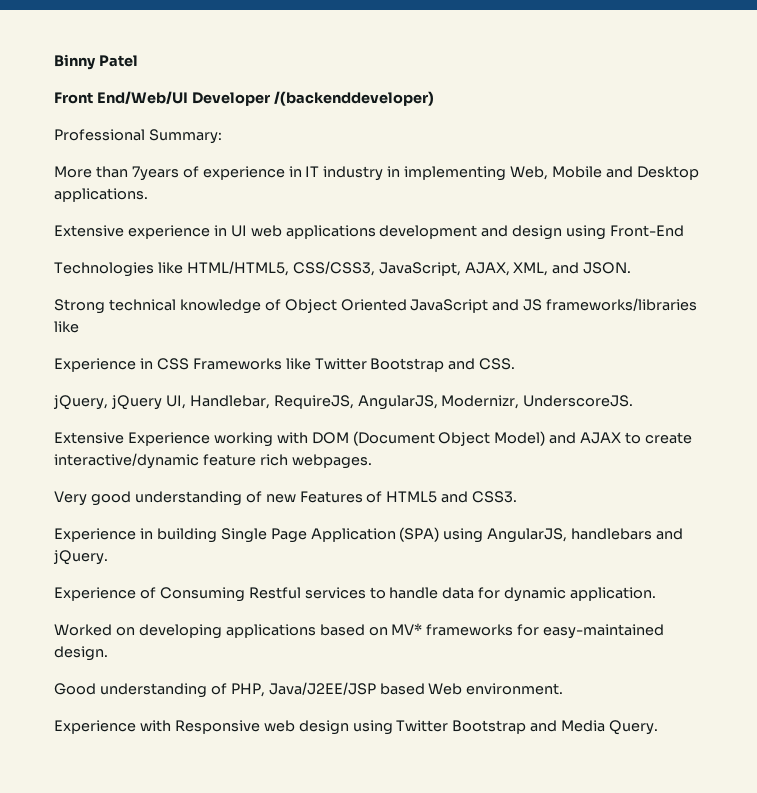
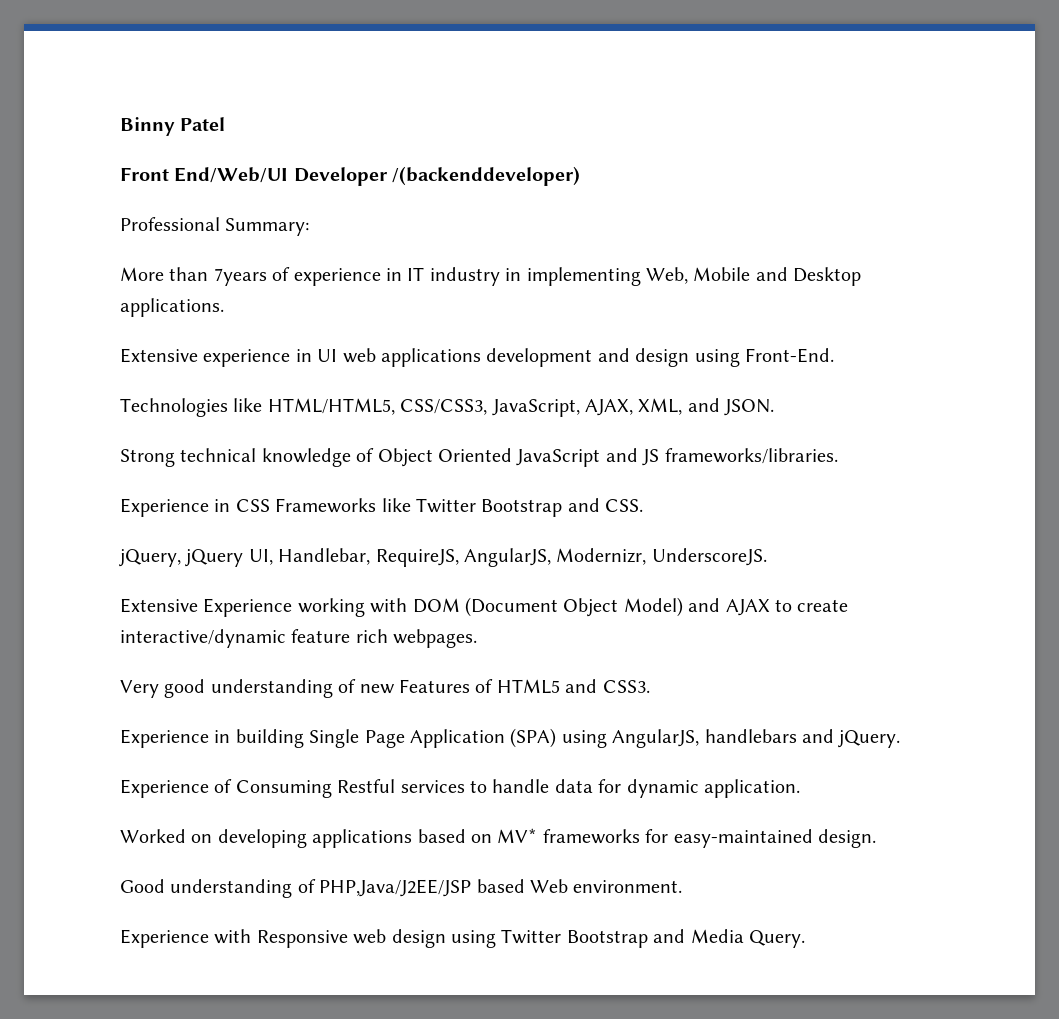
- Extensive experience in UI web applications development and design using Front-End
+ Extensive experience in UI web applications development and design using Front-End.
- Strong technical knowledge of Object Oriented JavaScript and JS frameworks/libraries like
+ Strong technical knowledge of Object Oriented JavaScript and JS frameworks/libraries.
- Good understanding of PHP, Java/J2EE/JSP based Web environment.
+ Good understanding of PHP,Java/J2EE/JSP based Web environment.

